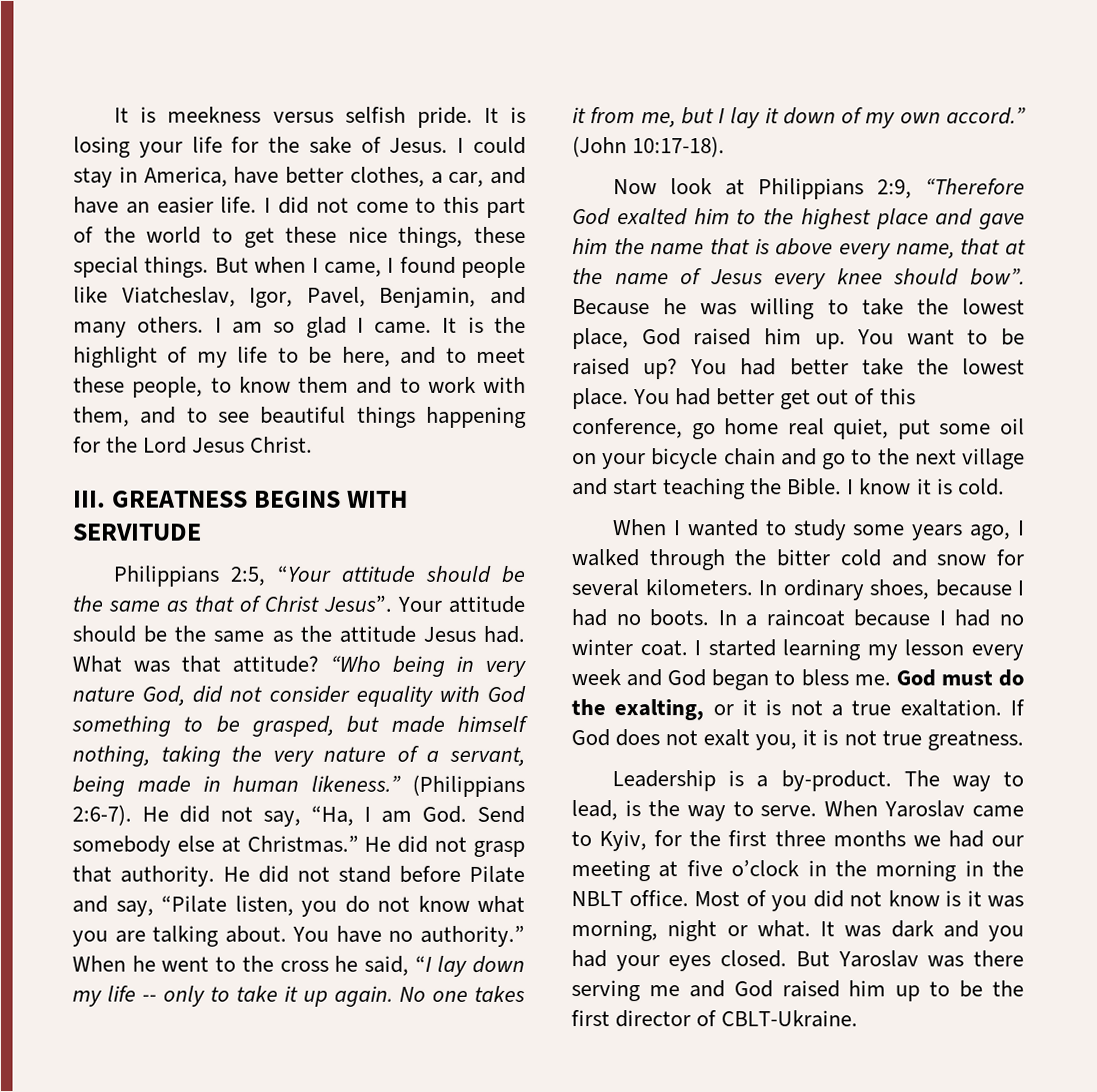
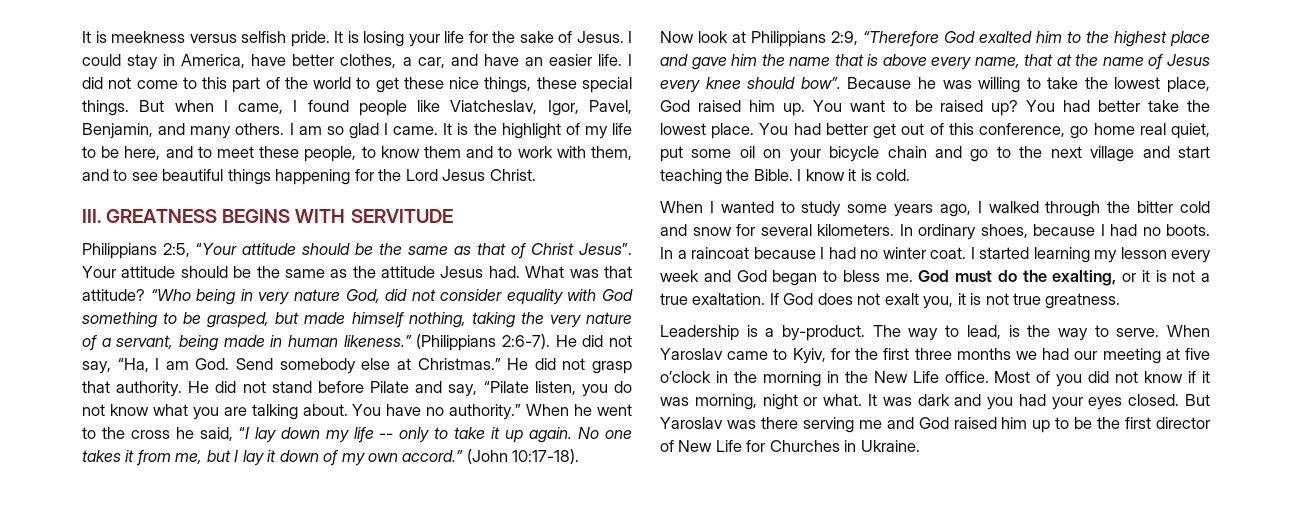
- When Yaroslav came to Kyiv, for the first three months we had our meeting at five o’clock in the morning in the NBLT office.
+ When Yaroslav came to Kyiv, for the first three months we had our meeting at five o’clock in the morning in the New Life office.
- Most of you did not know is it was morning, night or what.
+ Most of you did not know if it was morning, night or what.
- But Yaroslav was there serving me and God raised him up to be the first director of CBLT-Ukraine.
+ But Yaroslav was there serving me and God raised him up to be the first director of New Life for Churches in Ukraine.

